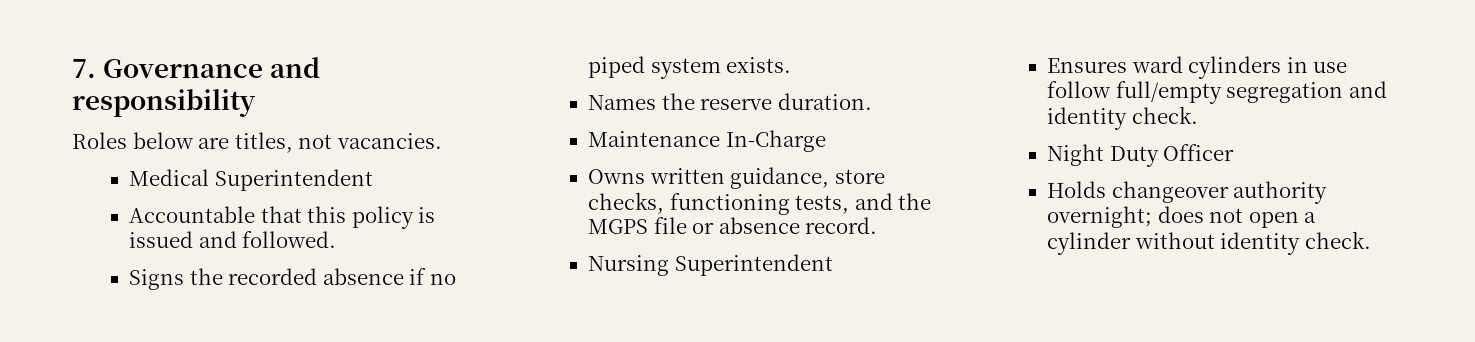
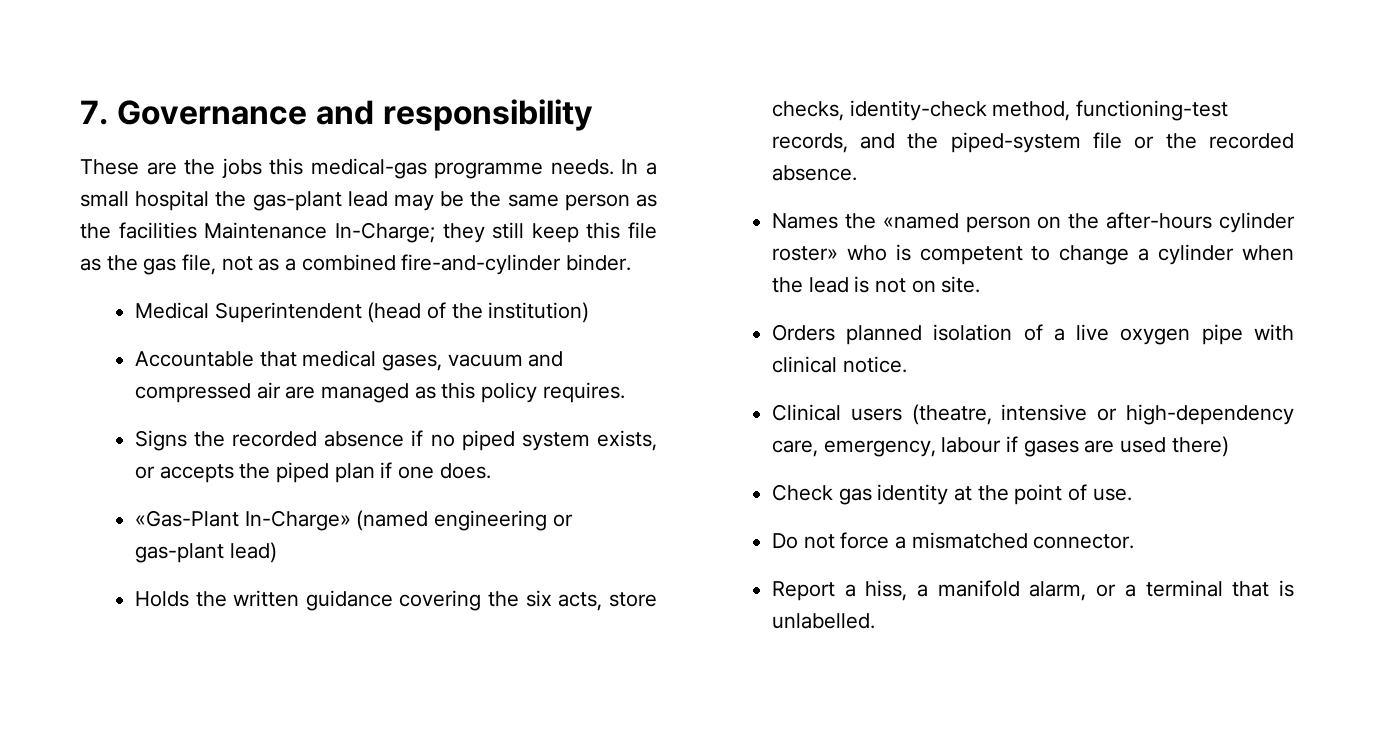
- Roles below are titles, not vacancies.
- Medical Superintendent
- Accountable that this policy is issued and followed.
+ These are the jobs this medical-gas programme needs. In a small hospital the gas-plant lead may be the same person as the facilities Maintenance In-Charge; they still keep this file as the gas file, not as a combined fire-and-cylinder binder.
+ Medical Superintendent (head of the institution)
+ Accountable that medical gases, vacuum and compressed air are managed as this policy requires.
- Signs the recorded absence if no piped system exists.
- Names the reserve duration.
- Maintenance In-Charge
- Owns written guidance, store checks, functioning tests, and the MGPS file or absence record.
- Nursing Superintendent
- Ensures ward cylinders in use follow full/empty segregation and identity check.
- Night Duty Officer
- Holds changeover authority overnight; does not open a cylinder without identity check.
+ Signs the recorded absence if no piped system exists, or accepts the piped plan if one does.
+ «Gas-Plant In-Charge» (named engineering or gas-plant lead)
+ Holds the written guidance covering the six acts, store checks, identity-check method, functioning-test records, and the piped-system file or the recorded absence.
+ Names the «named person on the after-hours cylinder roster» who is competent to change a cylinder when the lead is not on site.
+ Orders planned isolation of a live oxygen pipe with clinical notice.
+ Clinical users (theatre, intensive or high-dependency care, emergency, labour if gases are used there)
+ Check gas identity at the point of use.
+ Do not force a mismatched connector.
+ Report a hiss, a manifold alarm, or a terminal that is unlabelled.

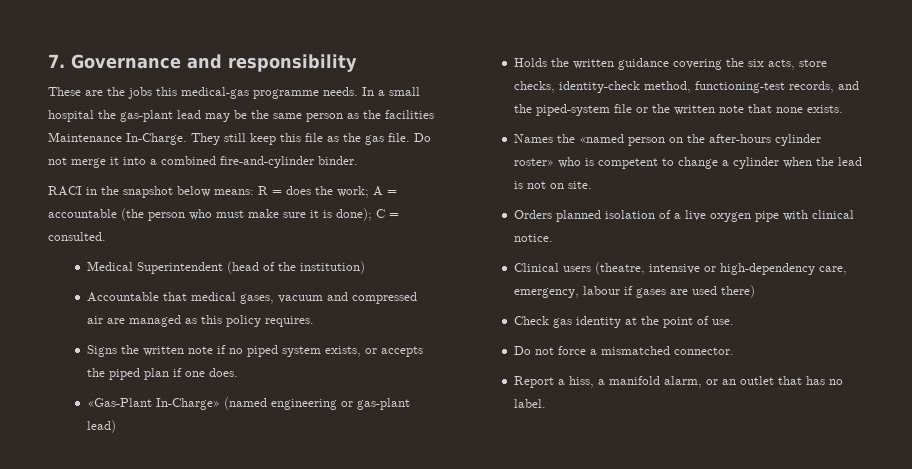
- In a small hospital the gas-plant lead may be the same person as the facilities Maintenance In-Charge; they still keep this file as the gas file, not as a combined fire-and-cylinder binder.
+ In a small hospital the gas-plant lead may be the same person as the facilities Maintenance In-Charge. They still keep this file as the gas file. Do not merge it into a combined fire-and-cylinder binder.
+ RACI in the snapshot below means: R = does the work; A = accountable (the person who must make sure it is done); C = consulted.
- Signs the recorded absence if no piped system exists, or accepts the piped plan if one does.
+ Signs the written note if no piped system exists, or accepts the piped plan if one does.
- Holds the written guidance covering the six acts, store checks, identity-check method, functioning-test records, and the piped-system file or the recorded absence.
+ Holds the written guidance covering the six acts, store checks, identity-check method, functioning-test records, and the piped-system file or the written note that none exists.
- Report a hiss, a manifold alarm, or a terminal that is unlabelled.
+ Report a hiss, a manifold alarm, or an outlet that has no label.

